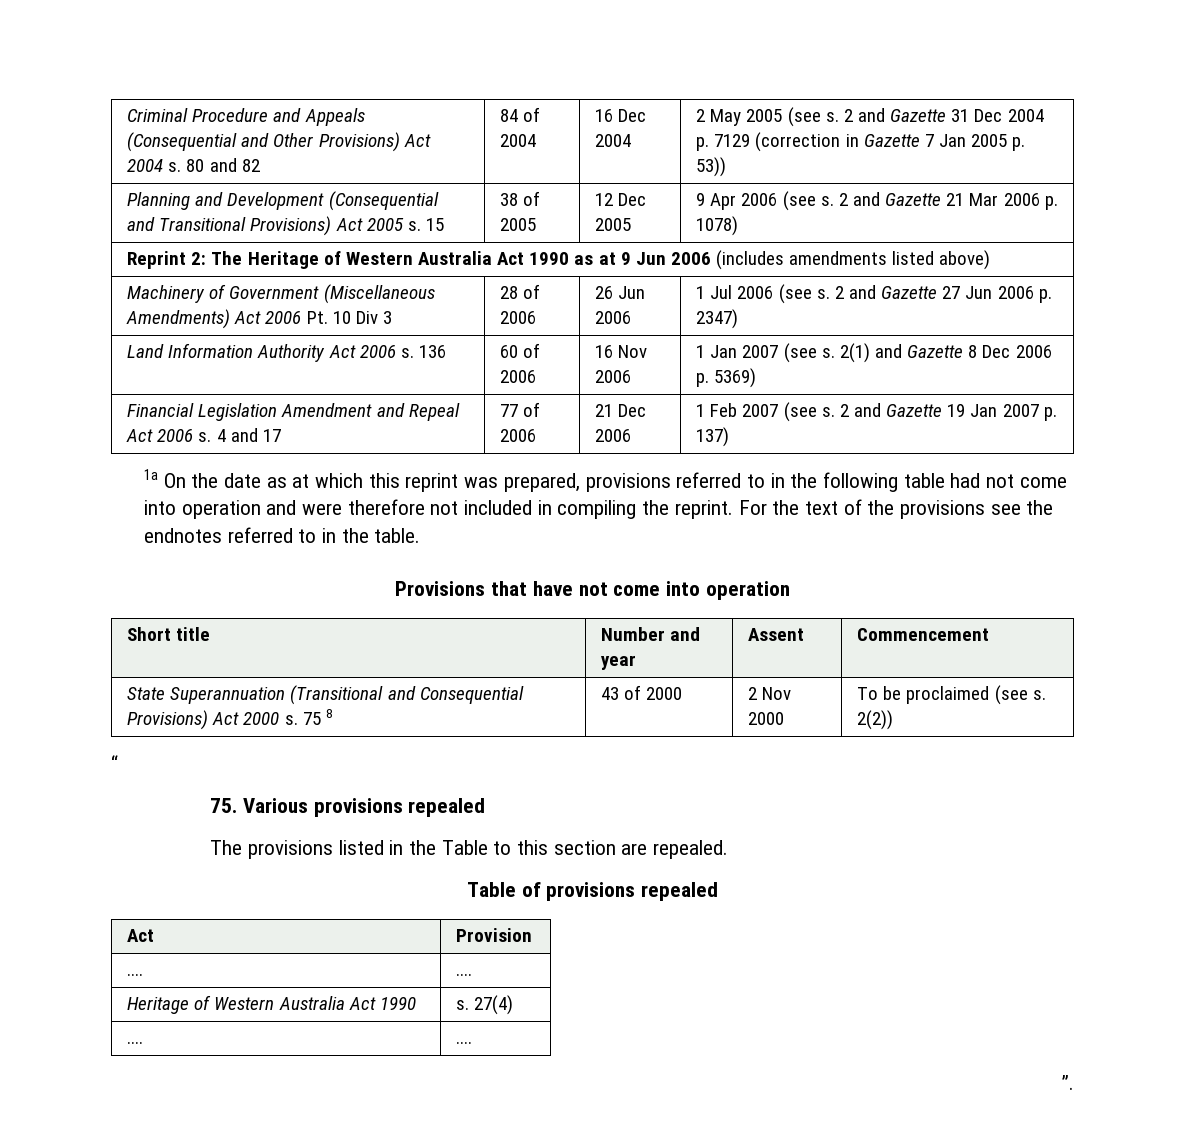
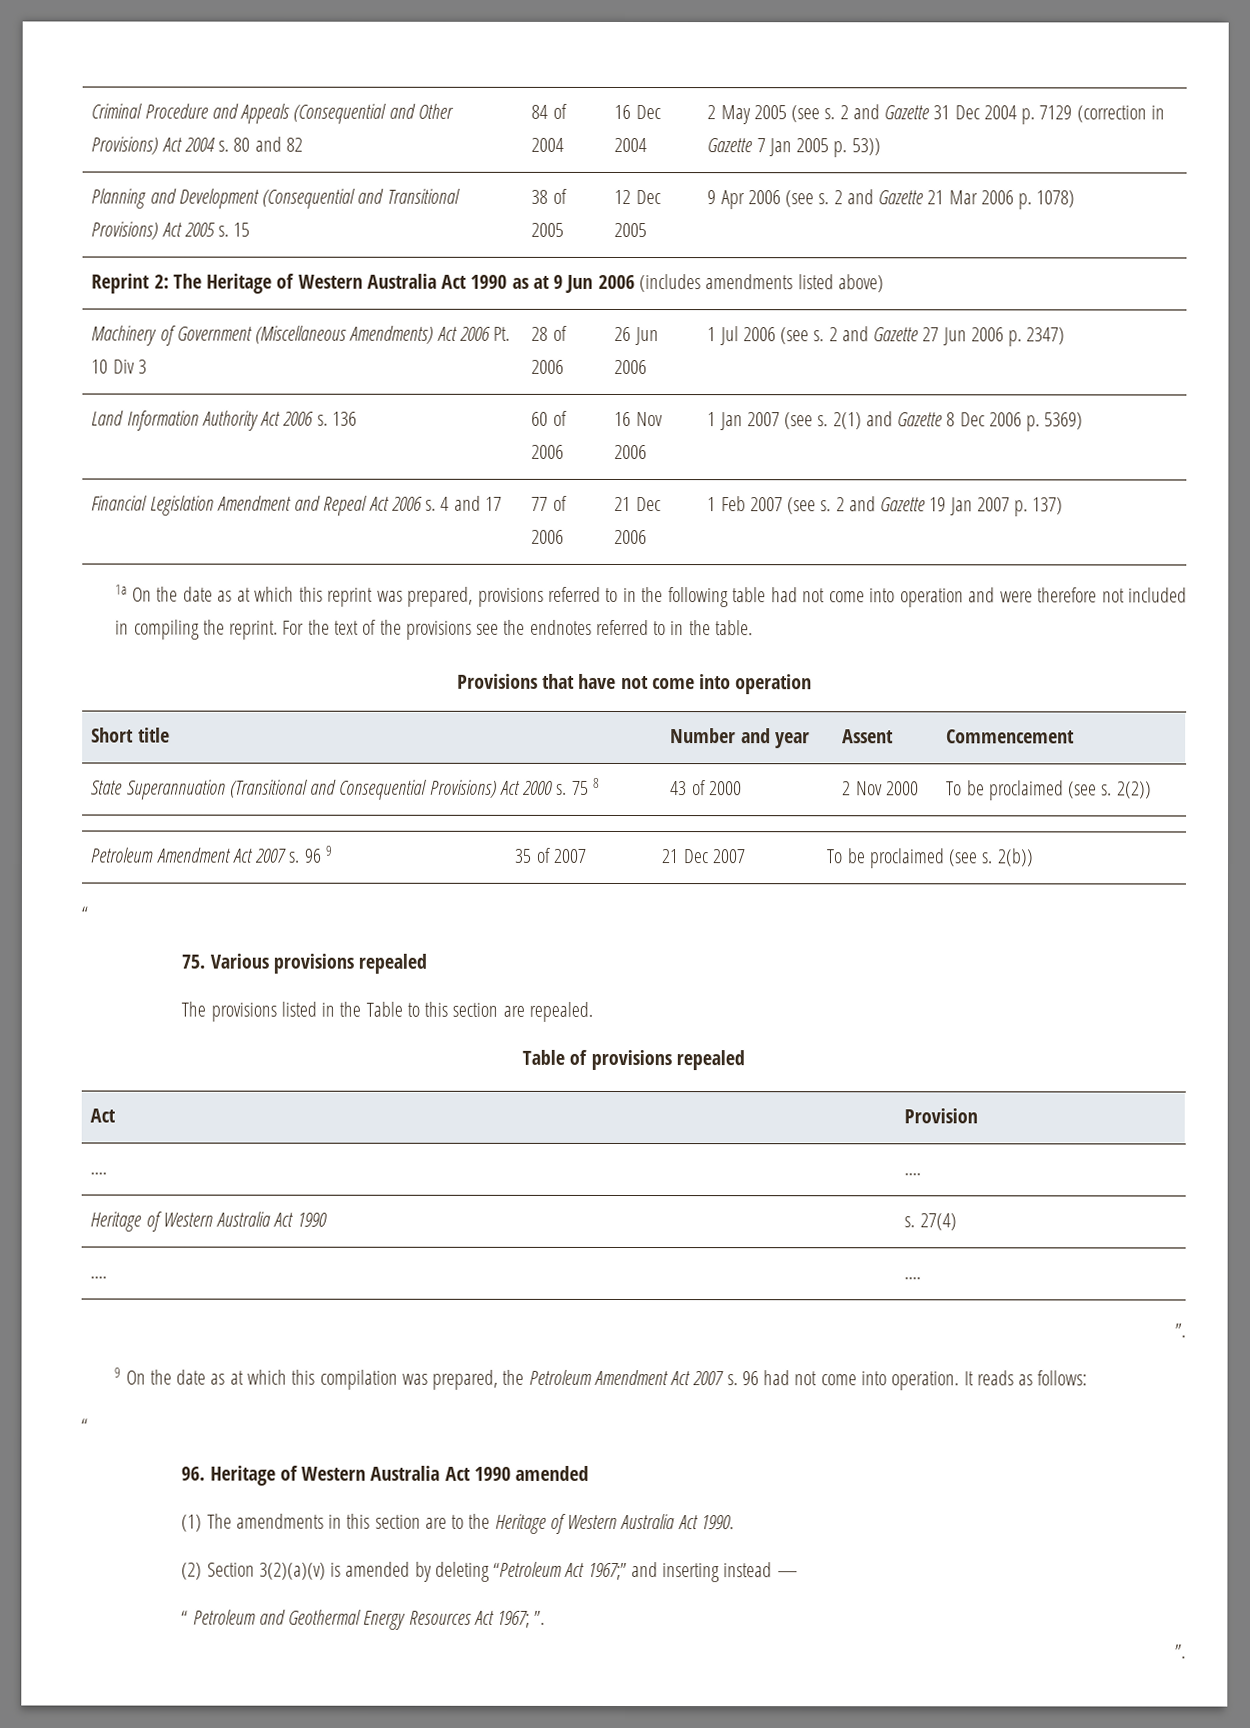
+ Petroleum Amendment Act 2007 s. 96 9 | 35 of 2007 | 21 Dec 2007 | To be proclaimed (see s. 2(b))
+ 9 On the date as at which this compilation was prepared, the Petroleum Amendment Act 2007 s. 96 had not come into operation. It reads as follows:
+ “
+ 96. Heritage of Western Australia Act 1990 amended
+ (1) The amendments in this section are to the Heritage of Western Australia Act 1990.
+ (2) Section 3(2)(a)(v) is amended by deleting “Petroleum Act 1967;” and inserting instead —
+ “ Petroleum and Geothermal Energy Resources Act 1967; ”.
+ ”.

